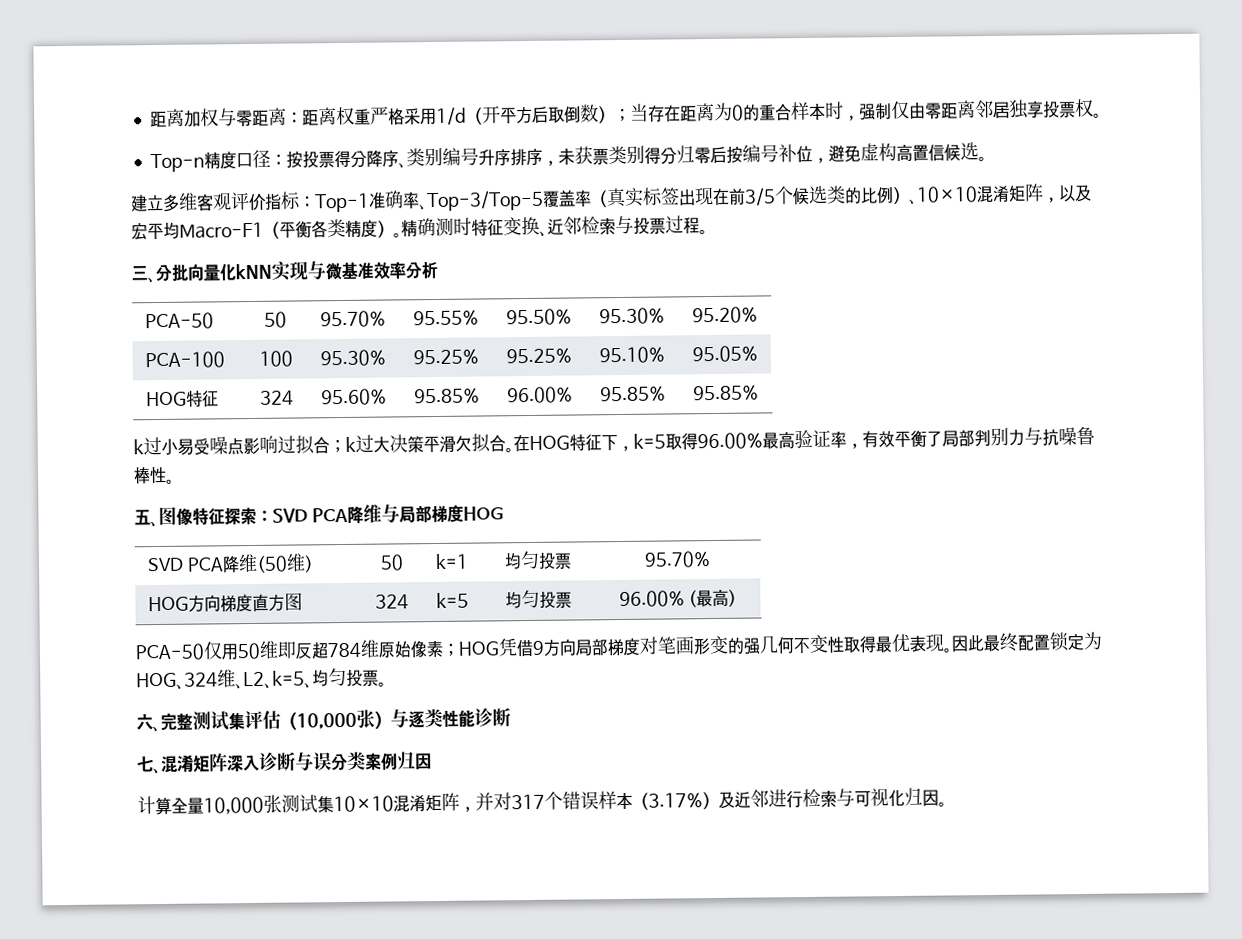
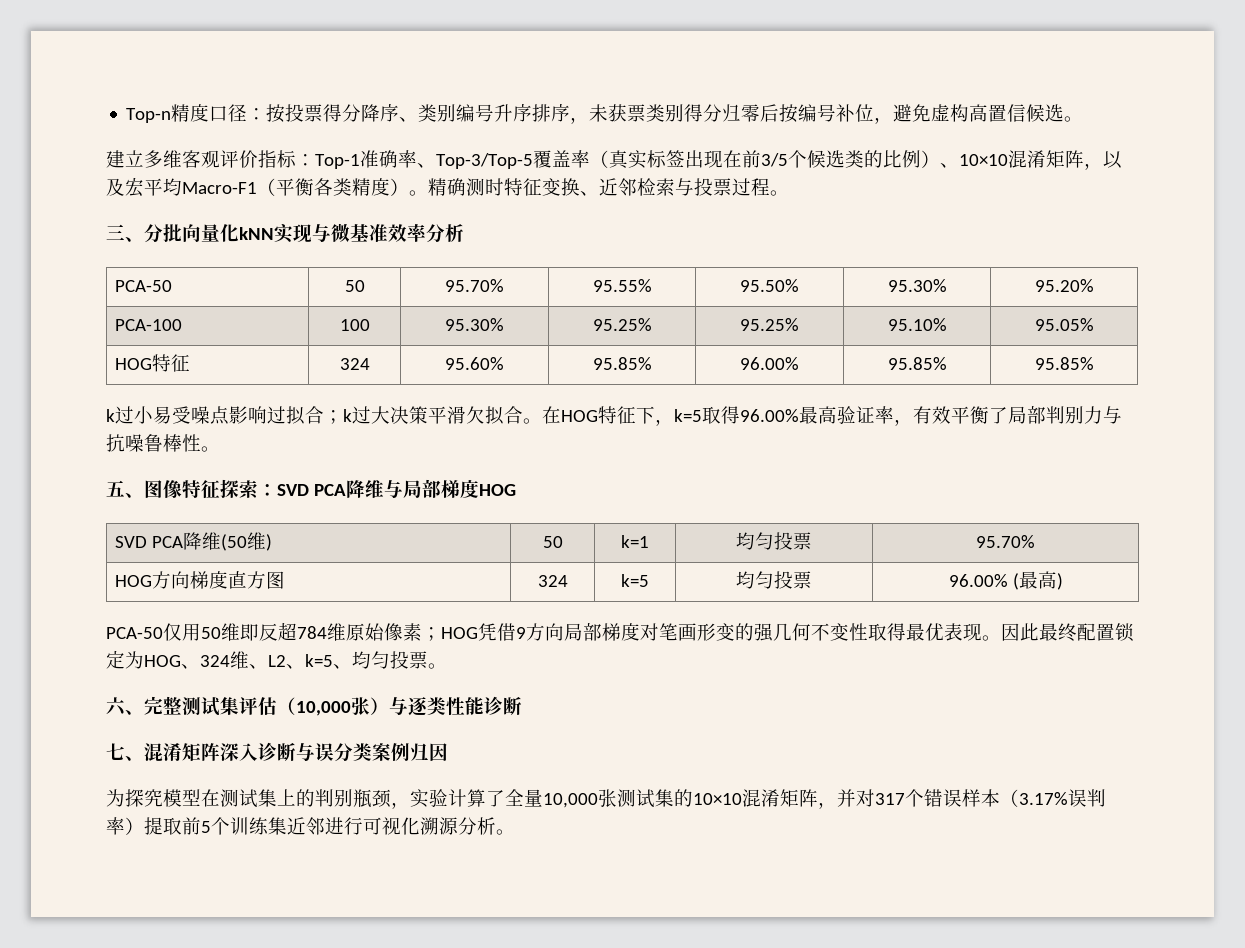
- 距离加权与零距离：距离权重严格采用1/d（开平方后取倒数）；当存在距离为0的重合样本时，强制仅由零距离邻居独享投票权。
- 计算全量10,000张测试集10×10混淆矩阵，并对317个错误样本（3.17%）及近邻进行检索与可视化归因。
+ 为探究模型在测试集上的判别瓶颈，实验计算了全量10,000张测试集的10×10混淆矩阵，并对317个错误样本（3.17%误判率）提取前5个训练集近邻进行可视化溯源分析。

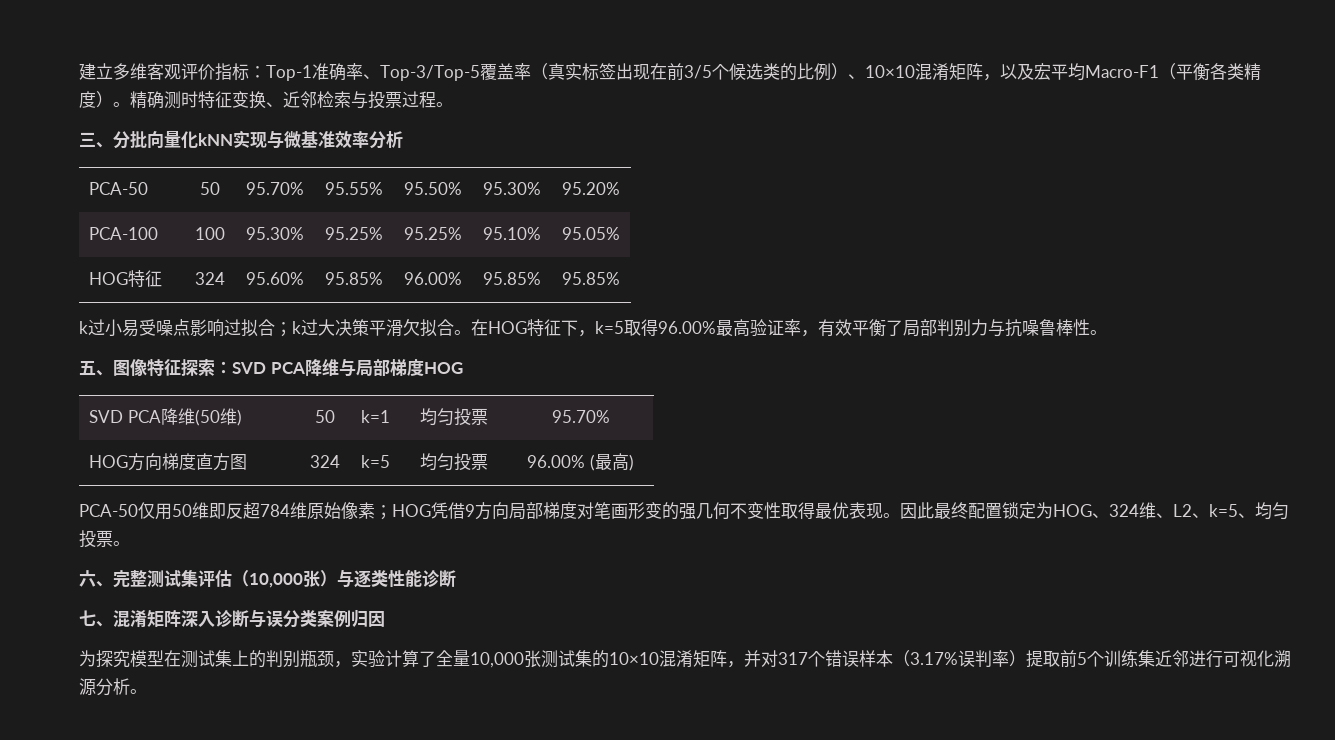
- Top-n精度口径：按投票得分降序、类别编号升序排序，未获票类别得分归零后按编号补位，避免虚构高置信候选。

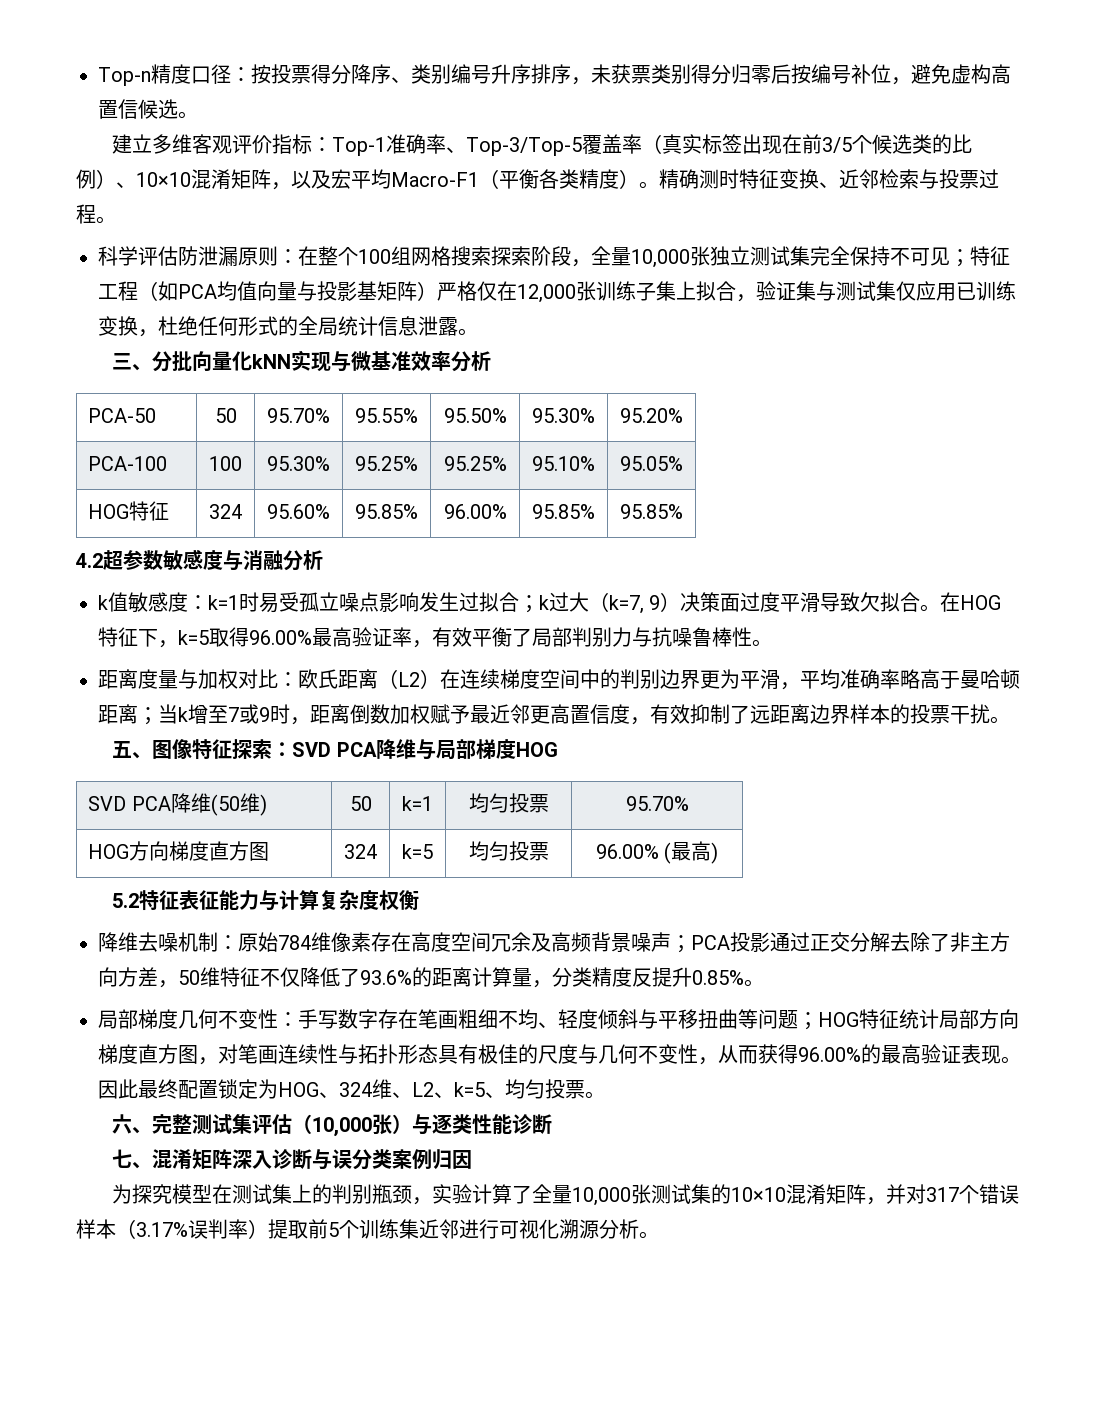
+ Top-n精度口径：按投票得分降序、类别编号升序排序，未获票类别得分归零后按编号补位，避免虚构高置信候选。
+ 科学评估防泄漏原则：在整个100组网格搜索探索阶段，全量10,000张独立测试集完全保持不可见；特征工程（如PCA均值向量与投影基矩阵）严格仅在12,000张训练子集上拟合，验证集与测试集仅应用已训练变换，杜绝任何形式的全局统计信息泄露。
- k过小易受噪点影响过拟合；k过大决策平滑欠拟合。
+ 4.2超参数敏感度与消融分析
+ k值敏感度：k=1时易受孤立噪点影响发生过拟合；k过大（k=7, 9）决策面过度平滑导致欠拟合。
+ 距离度量与加权对比：欧氏距离（L2）在连续梯度空间中的判别边界更为平滑，平均准确率略高于曼哈顿距离；当k增至7或9时，距离倒数加权赋予最近邻更高置信度，有效抑制了远距离边界样本的投票干扰。
- PCA-50仅用50维即反超784维原始像素；HOG凭借9方向局部梯度对笔画形变的强几何不变性取得最优表现。
+ 5.2特征表征能力与计算复杂度权衡
+ 降维去噪机制：原始784维像素存在高度空间冗余及高频背景噪声；PCA投影通过正交分解去除了非主方向方差，50维特征不仅降低了93.6%的距离计算量，分类精度反提升0.85%。
+ 局部梯度几何不变性：手写数字存在笔画粗细不均、轻度倾斜与平移扭曲等问题；HOG特征统计局部方向梯度直方图，对笔画连续性与拓扑形态具有极佳的尺度与几何不变性，从而获得96.00%的最高验证表现。

